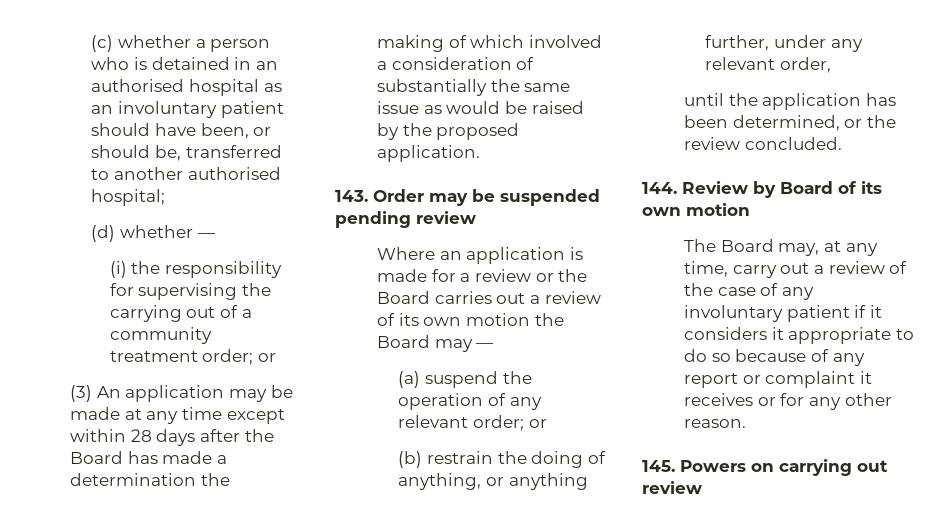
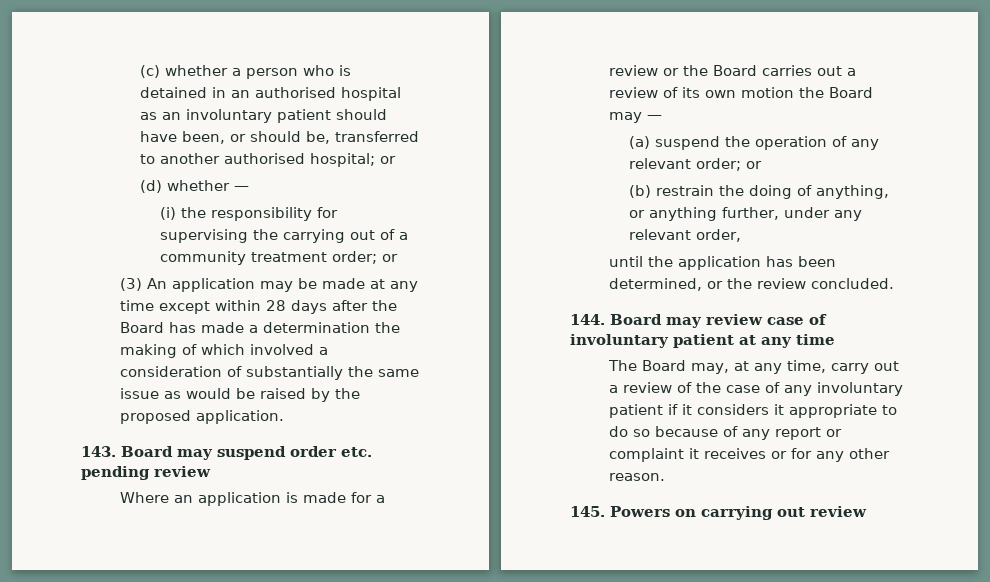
- (c) whether a person who is detained in an authorised hospital as an involuntary patient should have been, or should be, transferred to another authorised hospital;
+ (c) whether a person who is detained in an authorised hospital as an involuntary patient should have been, or should be, transferred to another authorised hospital; or
- 143. Order may be suspended pending review
+ 143. Board may suspend order etc. pending review
- 144. Review by Board of its own motion
+ 144. Board may review case of involuntary patient at any time

